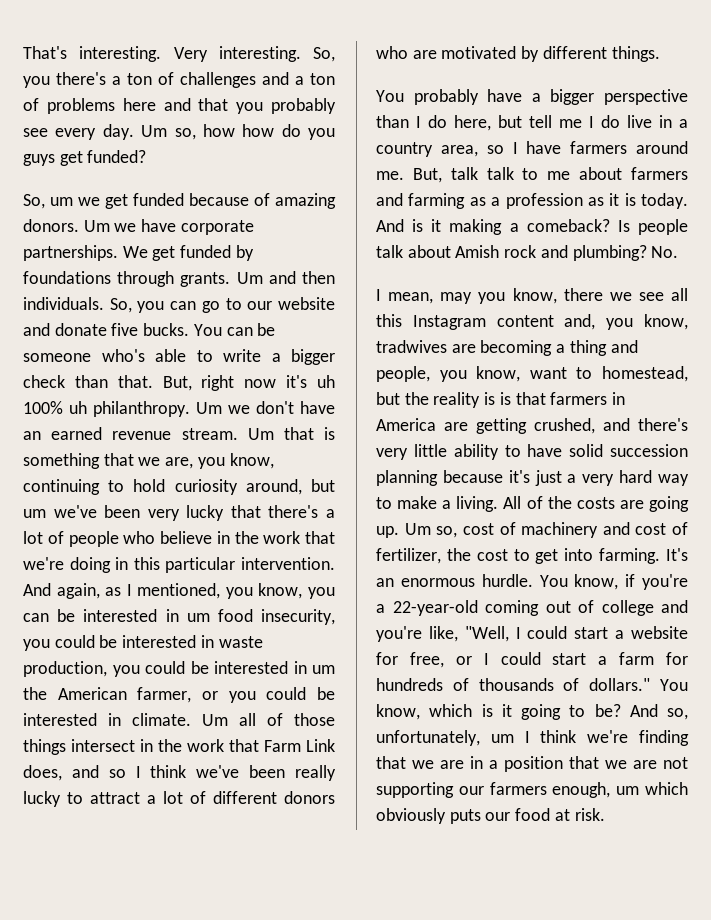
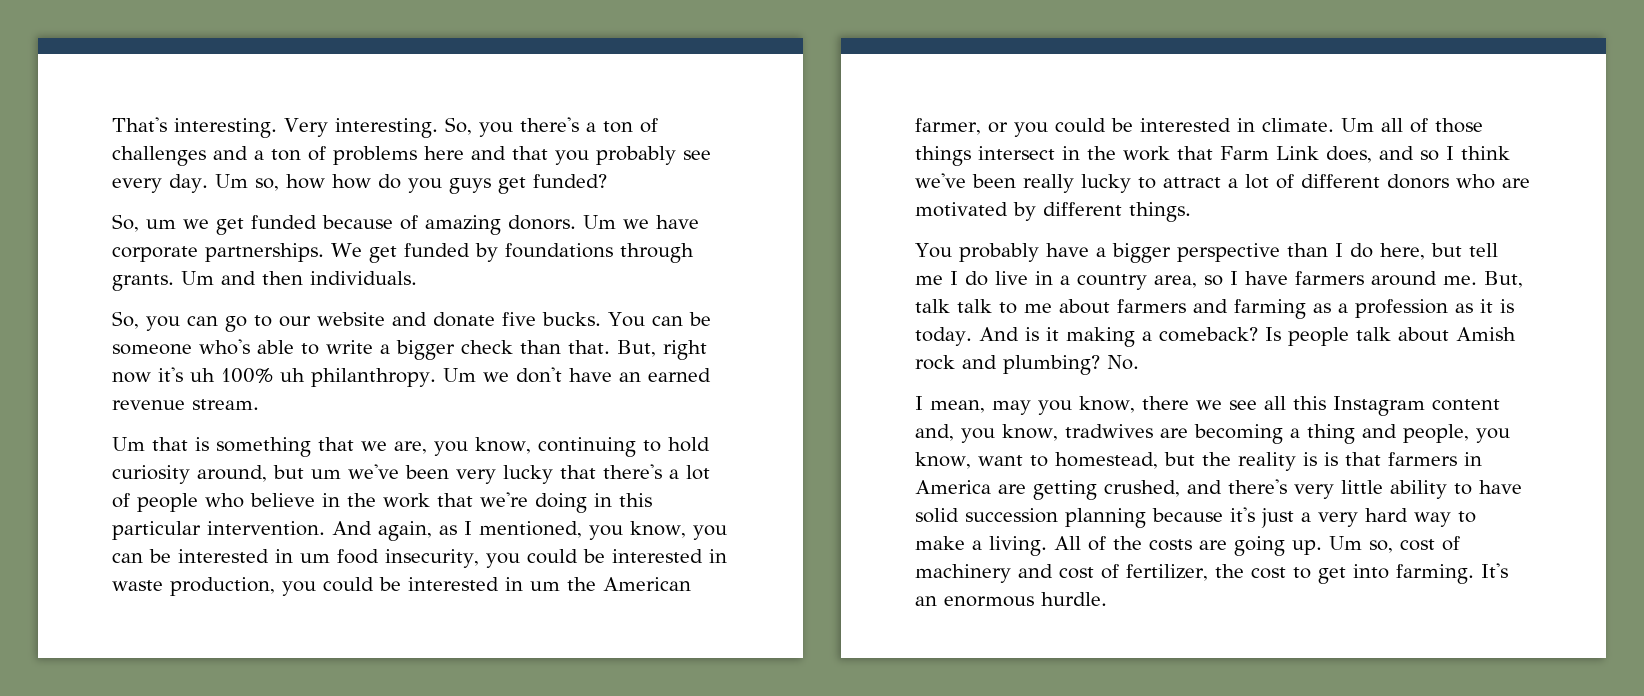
- Um and then individuals. So, you can go to our website and donate five bucks.
+ Um and then individuals.
+ So, you can go to our website and donate five bucks.
- Um we don't have an earned revenue stream. Um that is something that we are, you know, continuing to hold curiosity around, but um we've been very lucky that there's a lot of people who believe in the work that we're doing in this particular intervention.
+ Um we don't have an earned revenue stream.
+ Um that is something that we are, you know, continuing to hold curiosity around, but um we've been very lucky that there's a lot of people who believe in the work that we're doing in this particular intervention.
- You know, if you're a 22-year-old coming out of college and you're like, "Well, I could start a website for free, or I could start a farm for hundreds of thousands of dollars." You know, which is it going to be? And so, unfortunately, um I think we're finding that we are in a position that we are not supporting our farmers enough, um which obviously puts our food at risk.

